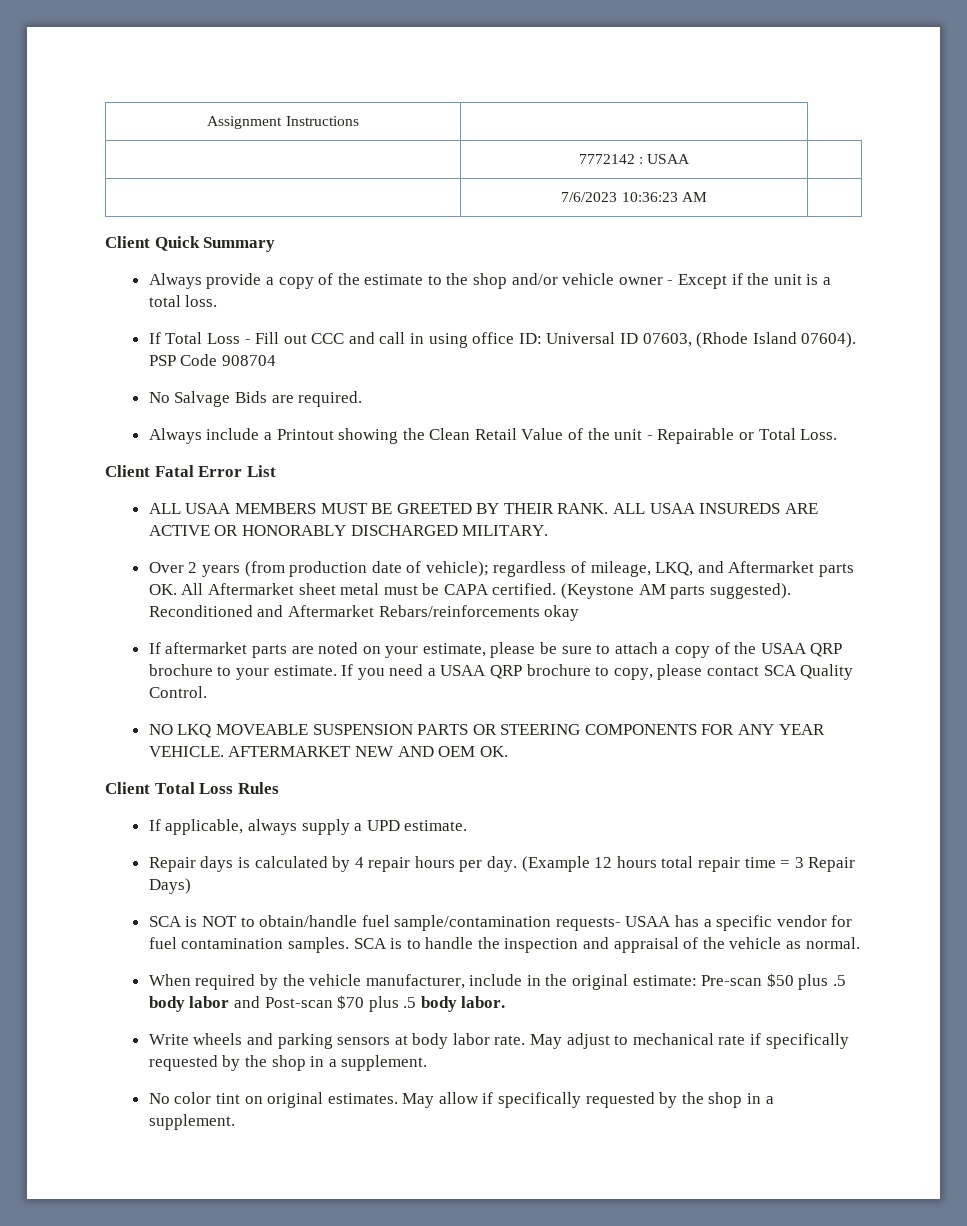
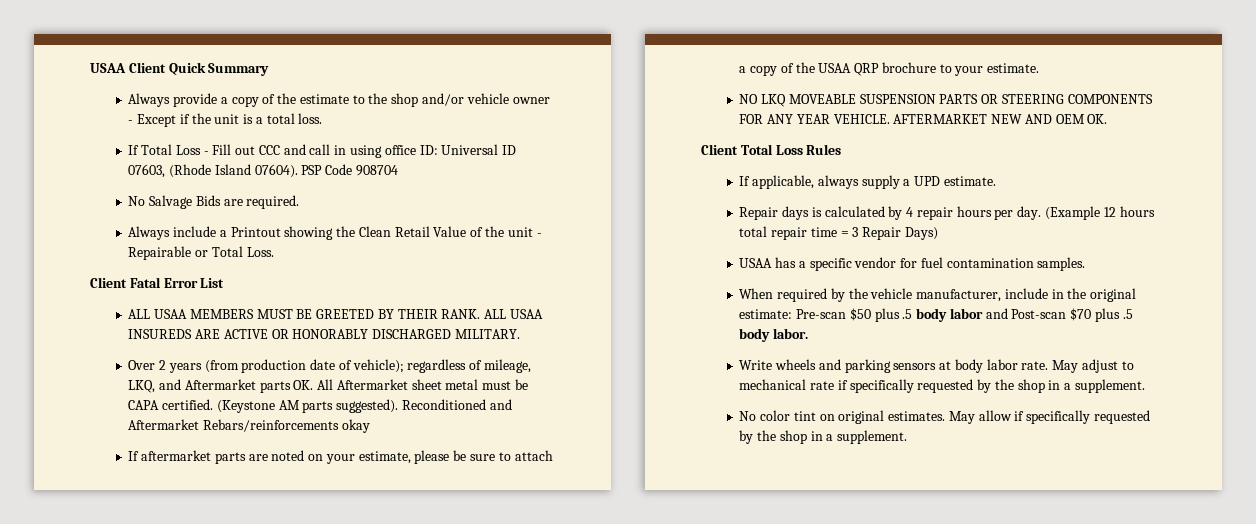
- Assignment Instructions |
- | 7772142 : USAA |
- | 7/6/2023 10:36:23 AM |
- Client Quick Summary
+ USAA Client Quick Summary
- If you need a USAA QRP brochure to copy, please contact SCA Quality Control.
- SCA is NOT to obtain/handle fuel sample/contamination requests- USAA has a specific vendor for fuel contamination samples. SCA is to handle the inspection and appraisal of the vehicle as normal.
+ USAA has a specific vendor for fuel contamination samples.

